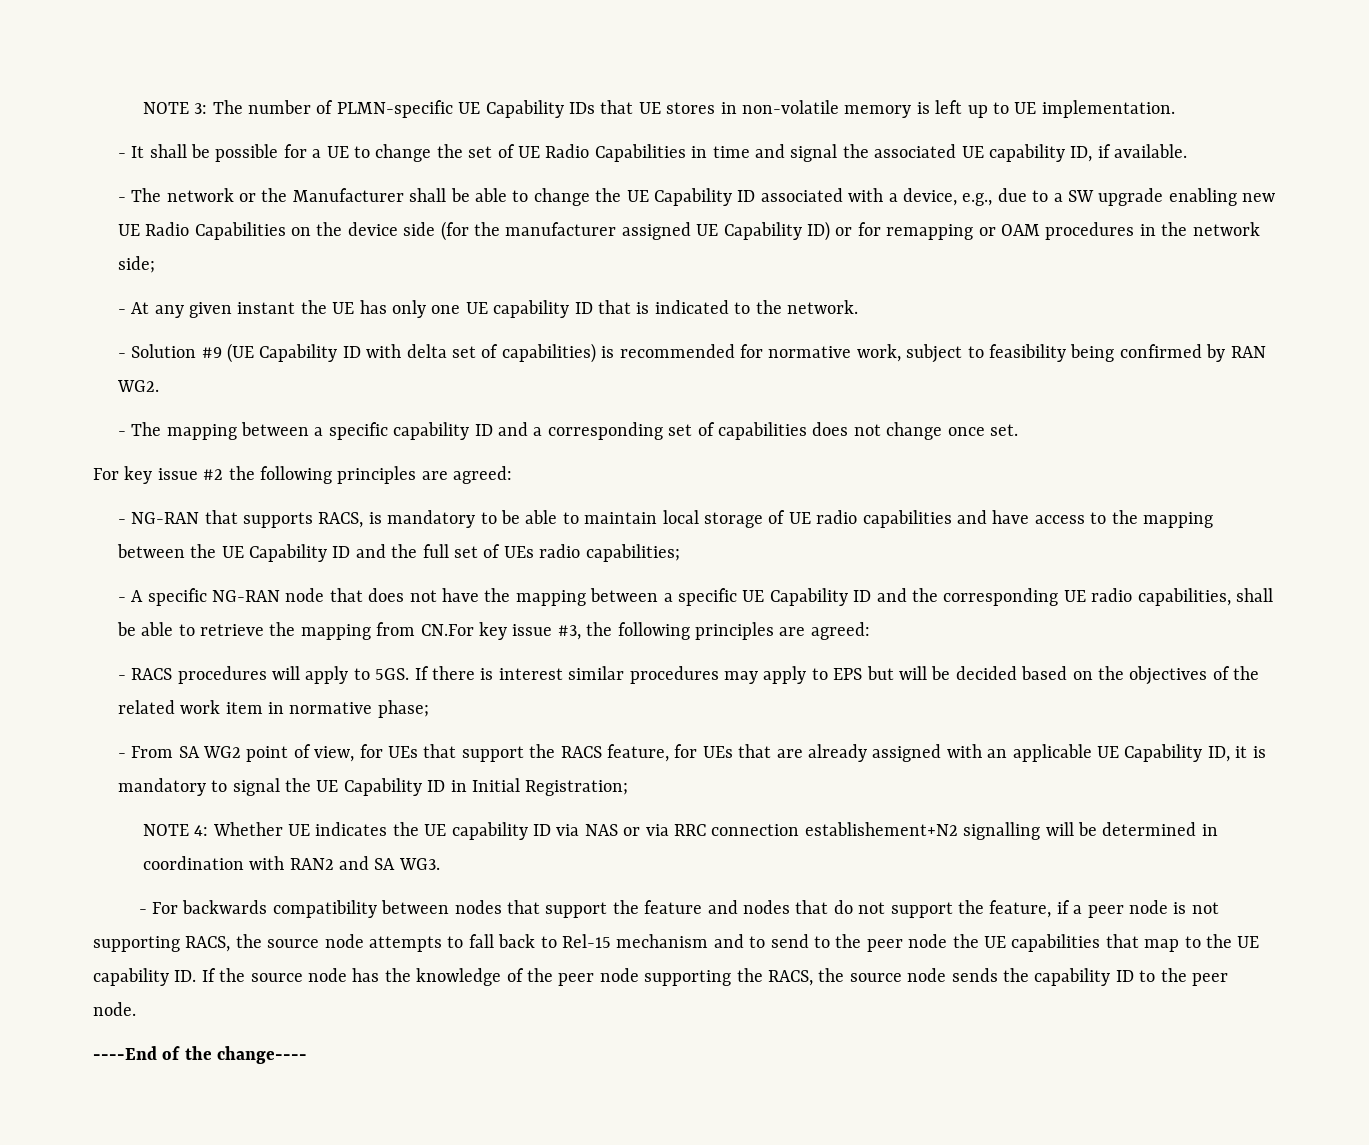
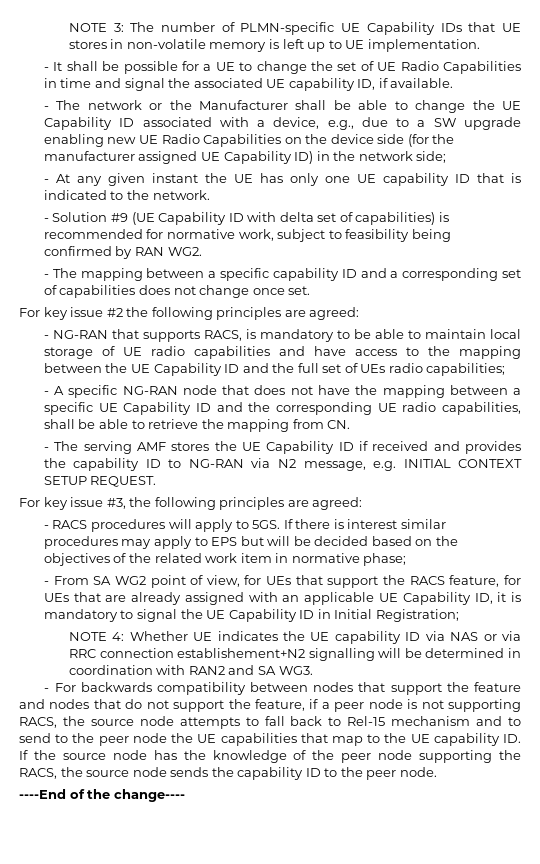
- - The network or the Manufacturer shall be able to change the UE Capability ID associated with a device, e.g., due to a SW upgrade enabling new UE Radio Capabilities on the device side (for the manufacturer assigned UE Capability ID) or for remapping or OAM procedures in the network side;
+ - The network or the Manufacturer shall be able to change the UE Capability ID associated with a device, e.g., due to a SW upgrade enabling new UE Radio Capabilities on the device side (for the manufacturer assigned UE Capability ID) in the network side;
- - A specific NG-RAN node that does not have the mapping between a specific UE Capability ID and the corresponding UE radio capabilities, shall be able to retrieve the mapping from CN.For key issue #3, the following principles are agreed:
+ - A specific NG-RAN node that does not have the mapping between a specific UE Capability ID and the corresponding UE radio capabilities, shall be able to retrieve the mapping from CN.
+ - The serving AMF stores the UE Capability ID if received and provides the capability ID to NG-RAN via N2 message, e.g. INITIAL CONTEXT SETUP REQUEST.
+ For key issue #3, the following principles are agreed:

